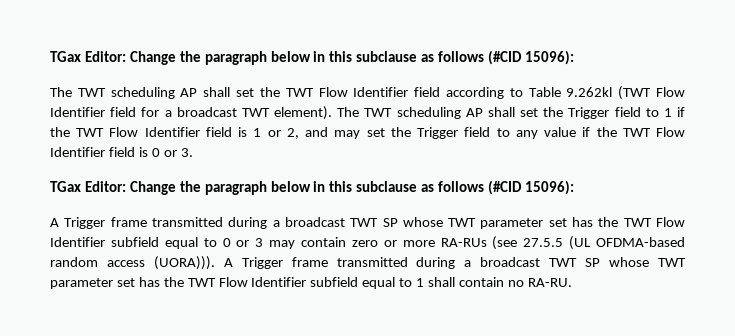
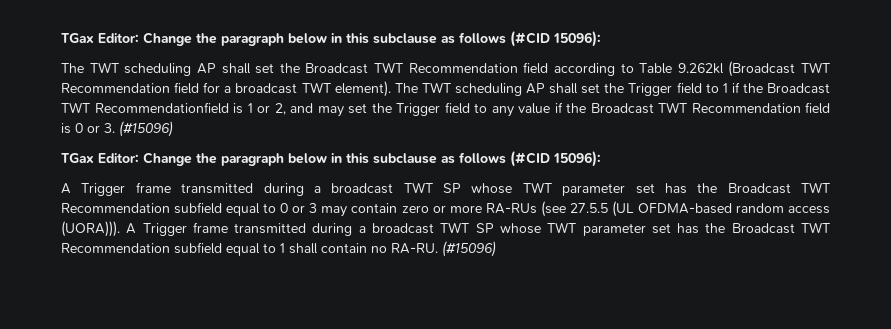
- The TWT scheduling AP shall set the TWT Flow Identifier field according to Table 9.262kl (TWT Flow Identifier field for a broadcast TWT element).
+ The TWT scheduling AP shall set the Broadcast TWT Recommendation field according to Table 9.262kl (Broadcast TWT Recommendation field for a broadcast TWT element).
- The TWT scheduling AP shall set the Trigger field to 1 if the TWT Flow Identifier field is 1 or 2, and may set the Trigger field to any value if the TWT Flow Identifier field is 0 or 3.
+ The TWT scheduling AP shall set the Trigger field to 1 if the Broadcast TWT Recommendationfield is 1 or 2, and may set the Trigger field to any value if the Broadcast TWT Recommendation field is 0 or 3. (#15096)
- A Trigger frame transmitted during a broadcast TWT SP whose TWT parameter set has the TWT Flow Identifier subfield equal to 0 or 3 may contain zero or more RA-RUs (see 27.5.5 (UL OFDMA-based random access (UORA))).
+ A Trigger frame transmitted during a broadcast TWT SP whose TWT parameter set has the Broadcast TWT Recommendation subfield equal to 0 or 3 may contain zero or more RA-RUs (see 27.5.5 (UL OFDMA-based random access (UORA))).
- A Trigger frame transmitted during a broadcast TWT SP whose TWT parameter set has the TWT Flow Identifier subfield equal to 1 shall contain no RA-RU.
+ A Trigger frame transmitted during a broadcast TWT SP whose TWT parameter set has the Broadcast TWT Recommendation subfield equal to 1 shall contain no RA-RU. (#15096)

